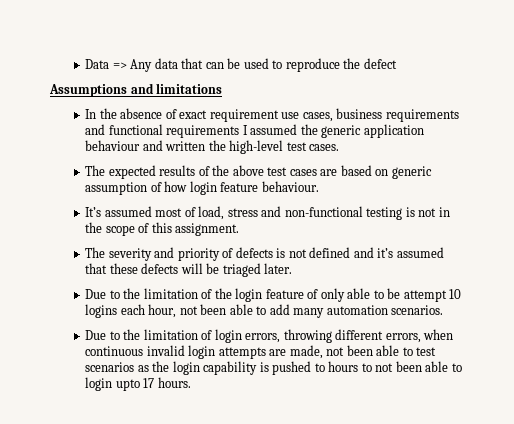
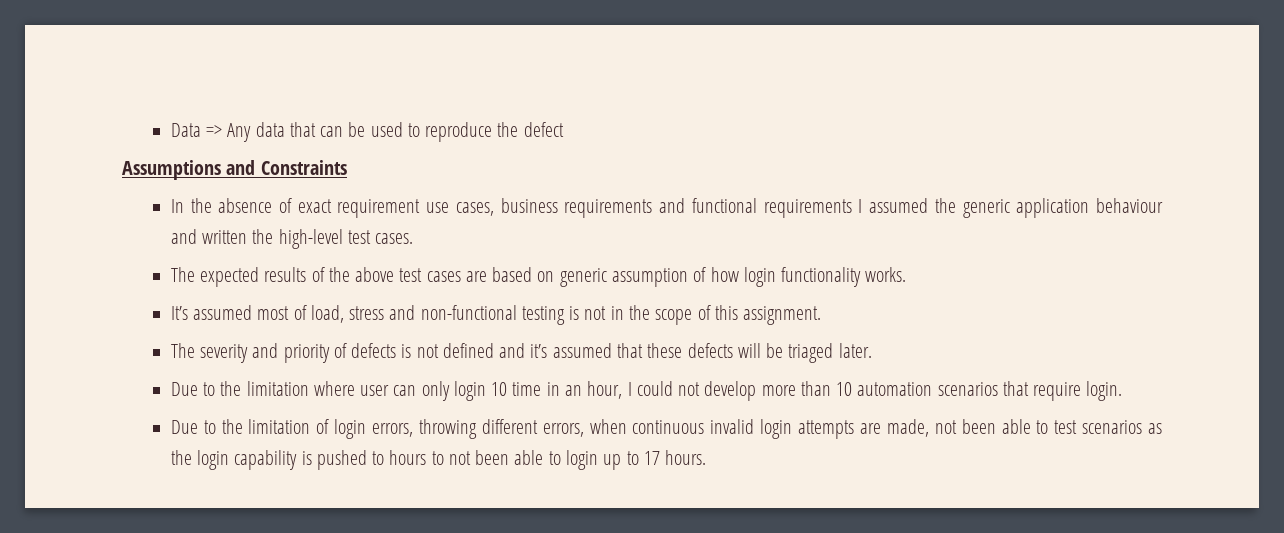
- Assumptions and limitations
+ Assumptions and Constraints
- The expected results of the above test cases are based on generic assumption of how login feature behaviour.
+ The expected results of the above test cases are based on generic assumption of how login functionality works.
- Due to the limitation of the login feature of only able to be attempt 10 logins each hour, not been able to add many automation scenarios.
+ Due to the limitation where user can only login 10 time in an hour, I could not develop more than 10 automation scenarios that require login.
- Due to the limitation of login errors, throwing different errors, when continuous invalid login attempts are made, not been able to test scenarios as the login capability is pushed to hours to not been able to login upto 17 hours.
+ Due to the limitation of login errors, throwing different errors, when continuous invalid login attempts are made, not been able to test scenarios as the login capability is pushed to hours to not been able to login up to 17 hours.

